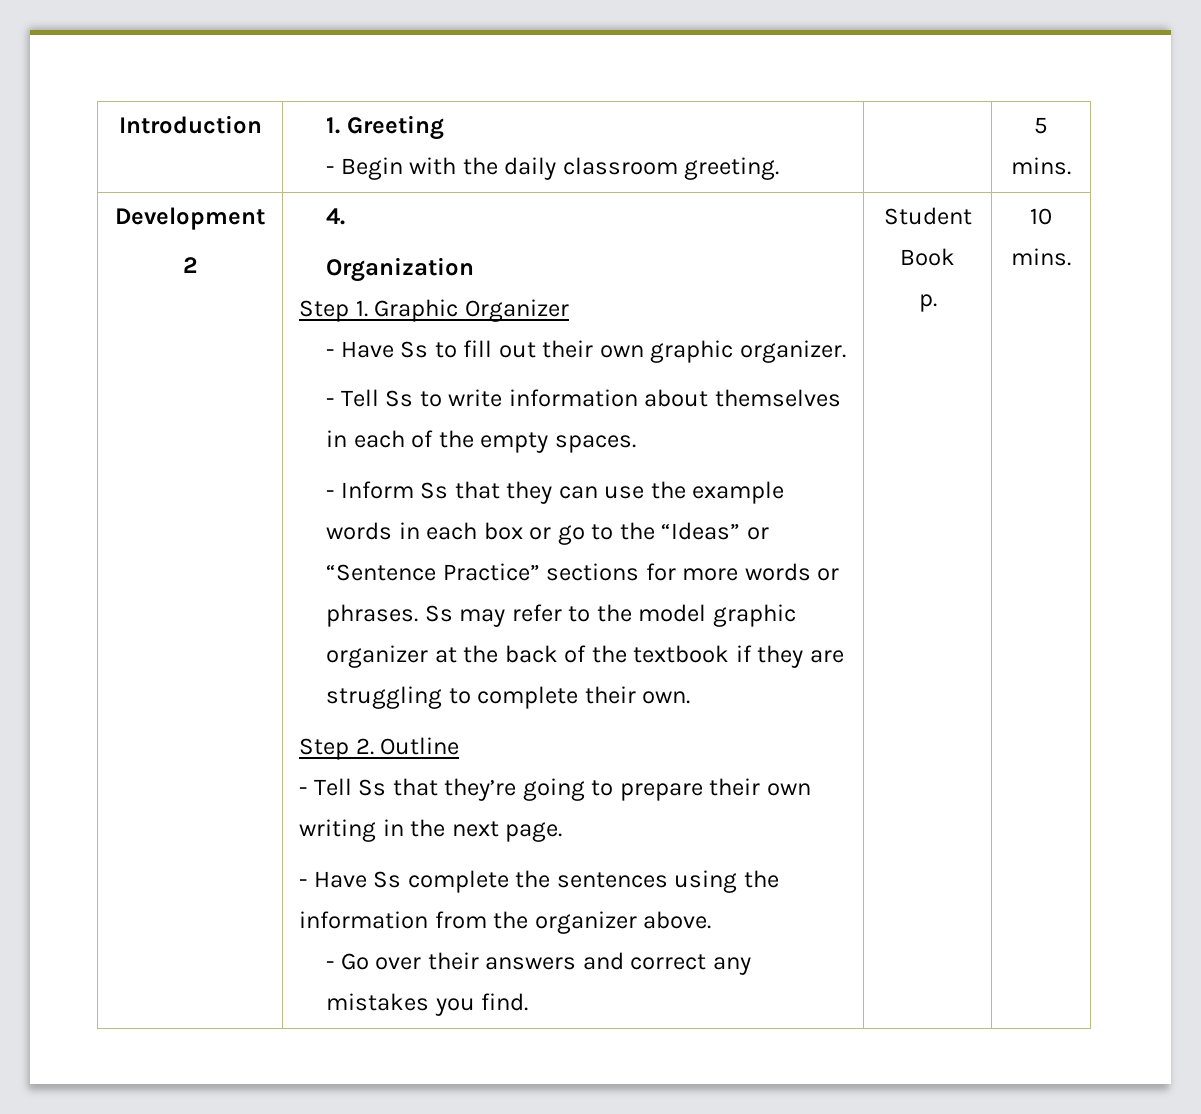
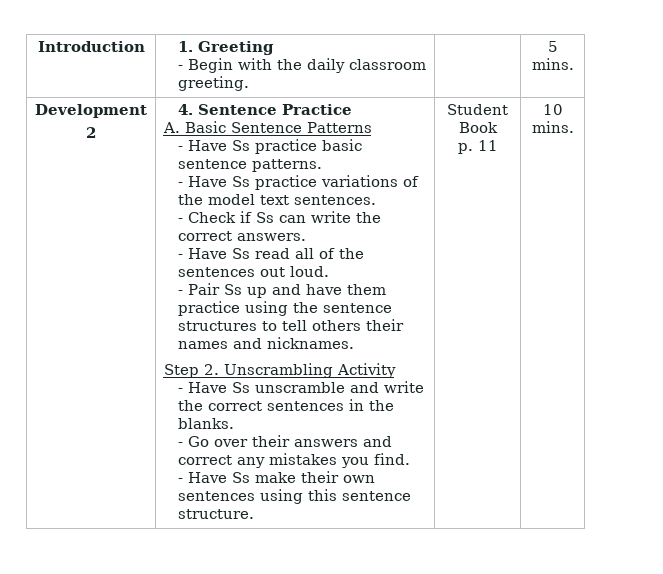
- 4.
- Organization
- Step 1. Graphic Organizer
- - Have Ss to fill out their own graphic organizer.
- - Tell Ss to write information about themselves in each of the empty spaces.
- - Inform Ss that they can use the example words in each box or go to the “Ideas” or “Sentence Practice” sections for more words or phrases. Ss may refer to the model graphic organizer at the back of the textbook if they are struggling to complete their own.
- Step 2. Outline
- - Tell Ss that they’re going to prepare their own writing in the next page.
- - Have Ss complete the sentences using the information from the organizer above.
+ 4. Sentence Practice
+ A. Basic Sentence Patterns
+ - Have Ss practice basic sentence patterns.
+ - Have Ss practice variations of the model text sentences.
+ - Check if Ss can write the correct answers.
+ - Have Ss read all of the sentences out loud.
+ - Pair Ss up and have them practice using the sentence structures to tell others their names and nicknames.
+ Step 2. Unscrambling Activity
+ - Have Ss unscramble and write the correct sentences in the blanks.
+ - Have Ss make their own sentences using this sentence structure.
- p.
+ p. 11

